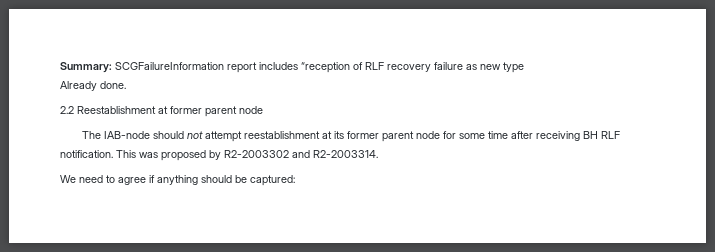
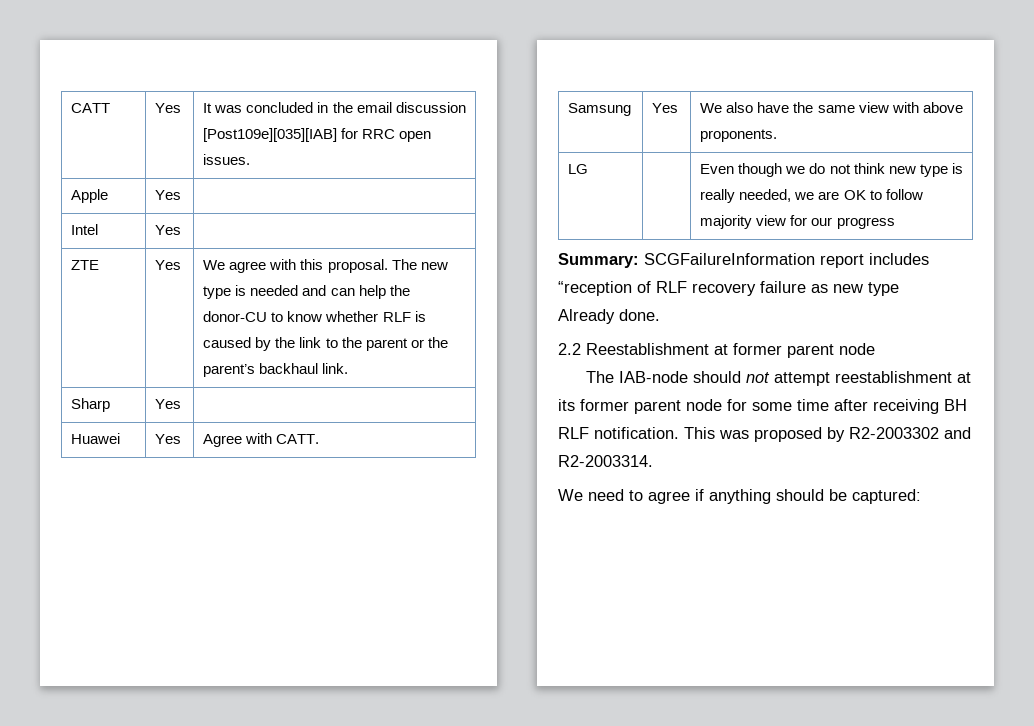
+ CATT | Yes | It was concluded in the email discussion [Post109e][035][IAB] for RRC open issues.
+ Apple | Yes |
+ Intel | Yes |
+ ZTE | Yes | We agree with this proposal. The new type is needed and can help the donor-CU to know whether RLF is caused by the link to the parent or the parent’s backhaul link.
+ Sharp | Yes |
+ Huawei | Yes | Agree with CATT.
+ Samsung | Yes | We also have the same view with above proponents.
+ LG | | Even though we do not think new type is really needed, we are OK to follow majority view for our progress

